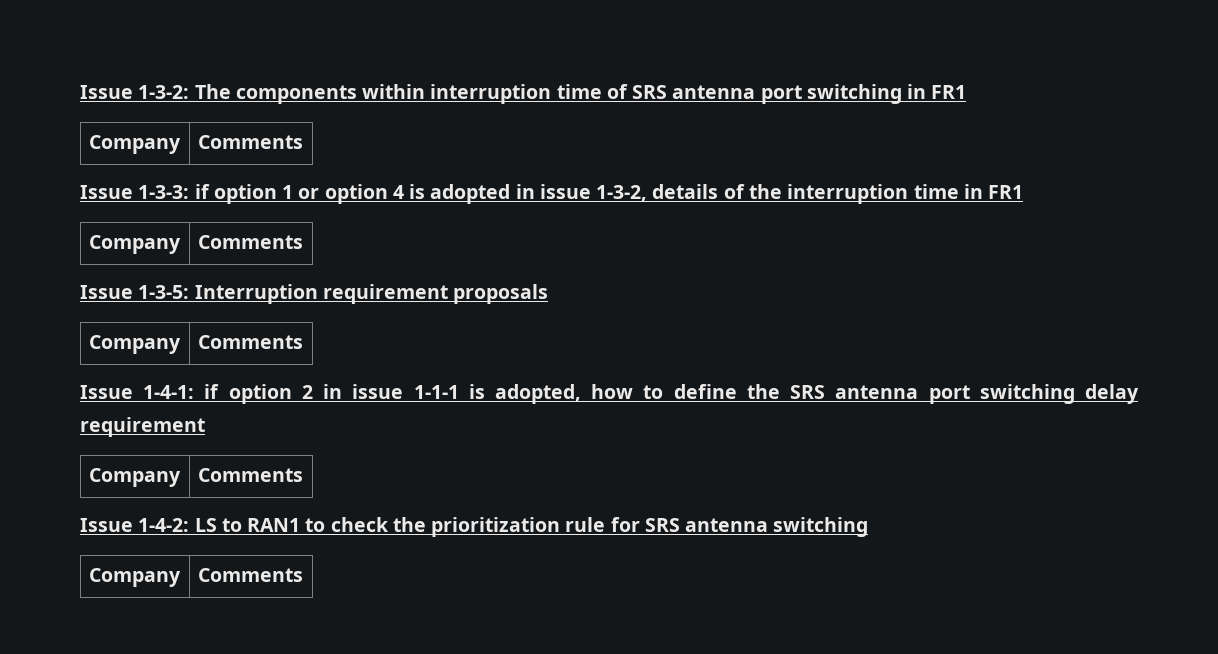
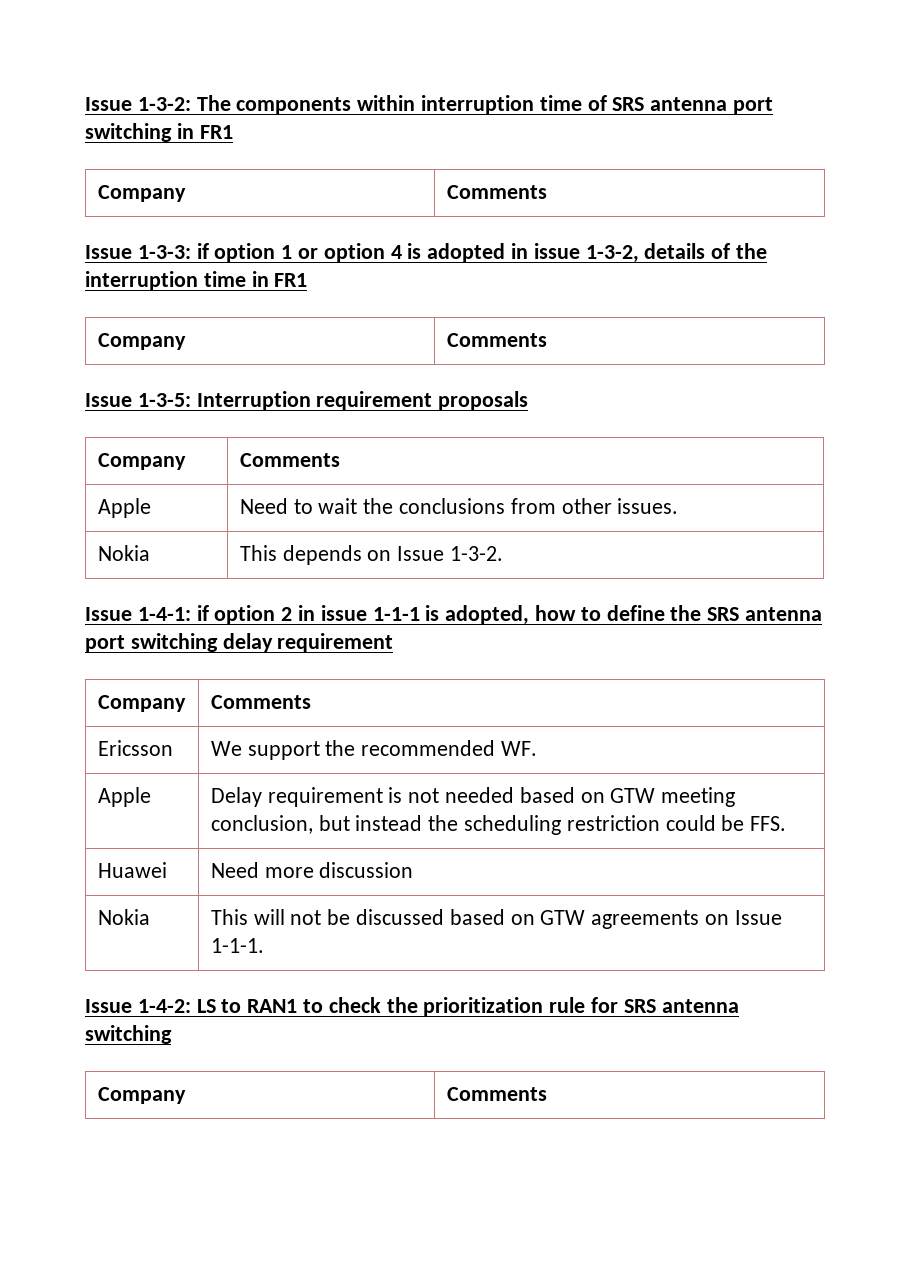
+ Apple | Need to wait the conclusions from other issues.
+ Nokia | This depends on Issue 1-3-2.
+ Ericsson | We support the recommended WF.
+ Apple | Delay requirement is not needed based on GTW meeting conclusion, but instead the scheduling restriction could be FFS.
+ Huawei | Need more discussion
+ Nokia | This will not be discussed based on GTW agreements on Issue 1-1-1.

